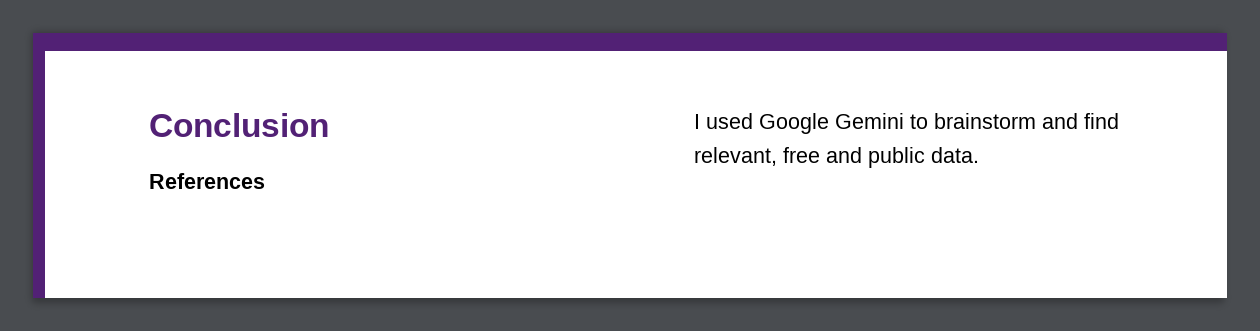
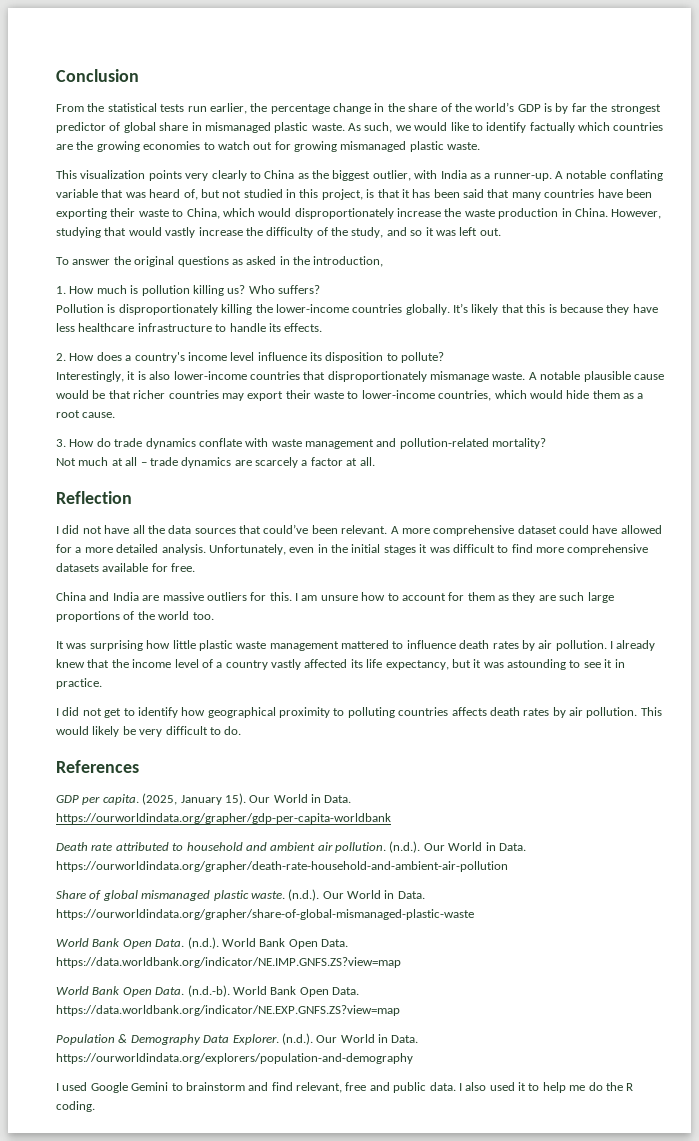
+ From the statistical tests run earlier, the percentage change in the share of the world’s GDP is by far the strongest predictor of global share in mismanaged plastic waste. As such, we would like to identify factually which countries are the growing economies to watch out for growing mismanaged plastic waste.
+ This visualization points very clearly to China as the biggest outlier, with India as a runner-up. A notable conflating variable that was heard of, but not studied in this project, is that it has been said that many countries have been exporting their waste to China, which would disproportionately increase the waste production in China. However, studying that would vastly increase the difficulty of the study, and so it was left out.
+ To answer the original questions as asked in the introduction,
+ 1. How much is pollution killing us? Who suffers?
+ Pollution is disproportionately killing the lower-income countries globally. It’s likely that this is because they have less healthcare infrastructure to handle its effects.
+ 2. How does a country's income level influence its disposition to pollute?
+ Interestingly, it is also lower-income countries that disproportionately mismanage waste. A notable plausible cause would be that richer countries may export their waste to lower-income countries, which would hide them as a root cause.
+ 3. How do trade dynamics conflate with waste management and pollution-related mortality?
+ Not much at all – trade dynamics are scarcely a factor at all.
+ Reflection
+ I did not have all the data sources that could’ve been relevant. A more comprehensive dataset could have allowed for a more detailed analysis. Unfortunately, even in the initial stages it was difficult to find more comprehensive datasets available for free.
+ China and India are massive outliers for this. I am unsure how to account for them as they are such large proportions of the world too.
+ It was surprising how little plastic waste management mattered to influence death rates by air pollution. I already knew that the income level of a country vastly affected its life expectancy, but it was astounding to see it in practice.
+ I did not get to identify how geographical proximity to polluting countries affects death rates by air pollution. This would likely be very difficult to do.
  References
+ GDP per capita. (2025, January 15). Our World in Data. https://ourworldindata.org/grapher/gdp-per-capita-worldbank
+ Death rate attributed to household and ambient air pollution. (n.d.). Our World in Data. https://ourworldindata.org/grapher/death-rate-household-and-ambient-air-pollution
+ Share of global mismanaged plastic waste. (n.d.). Our World in Data. https://ourworldindata.org/grapher/share-of-global-mismanaged-plastic-waste
+ World Bank Open Data. (n.d.). World Bank Open Data. https://data.worldbank.org/indicator/NE.IMP.GNFS.ZS?view=map
+ World Bank Open Data. (n.d.-b). World Bank Open Data. https://data.worldbank.org/indicator/NE.EXP.GNFS.ZS?view=map
+ Population & Demography Data Explorer. (n.d.). Our World in Data. https://ourworldindata.org/explorers/population-and-demography
+ I also used it to help me do the R coding.

